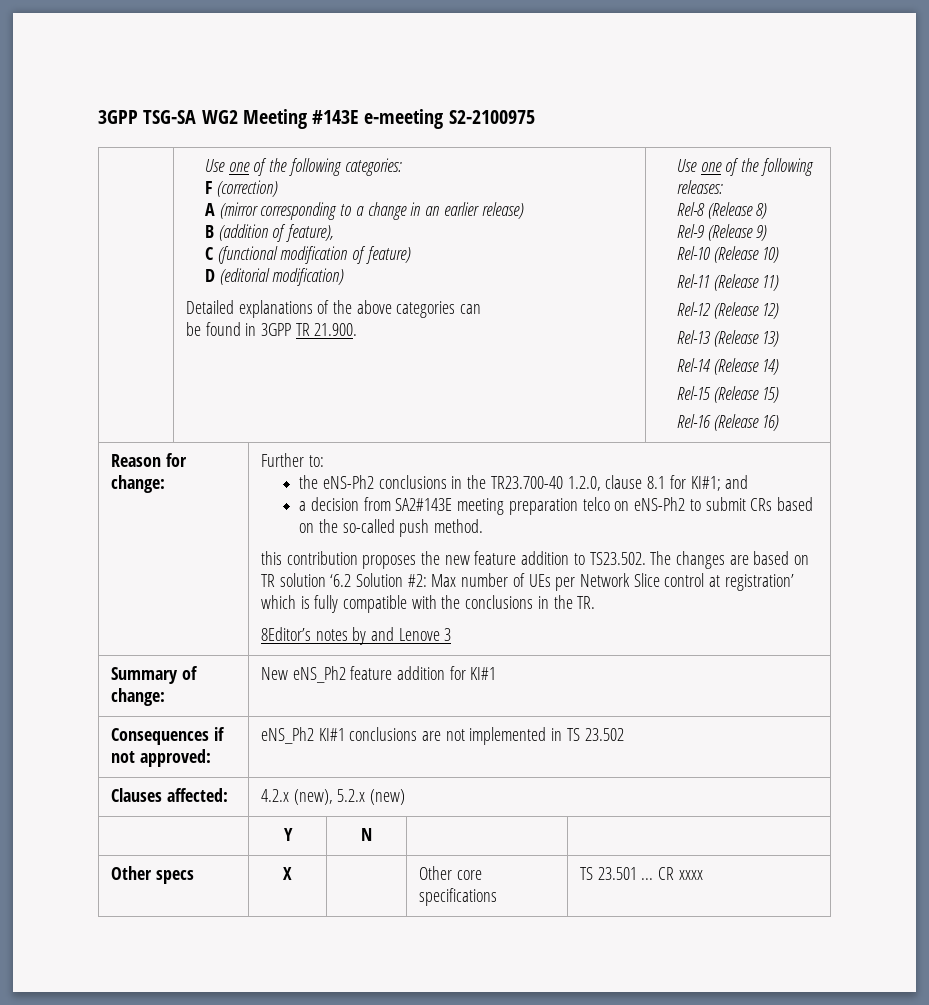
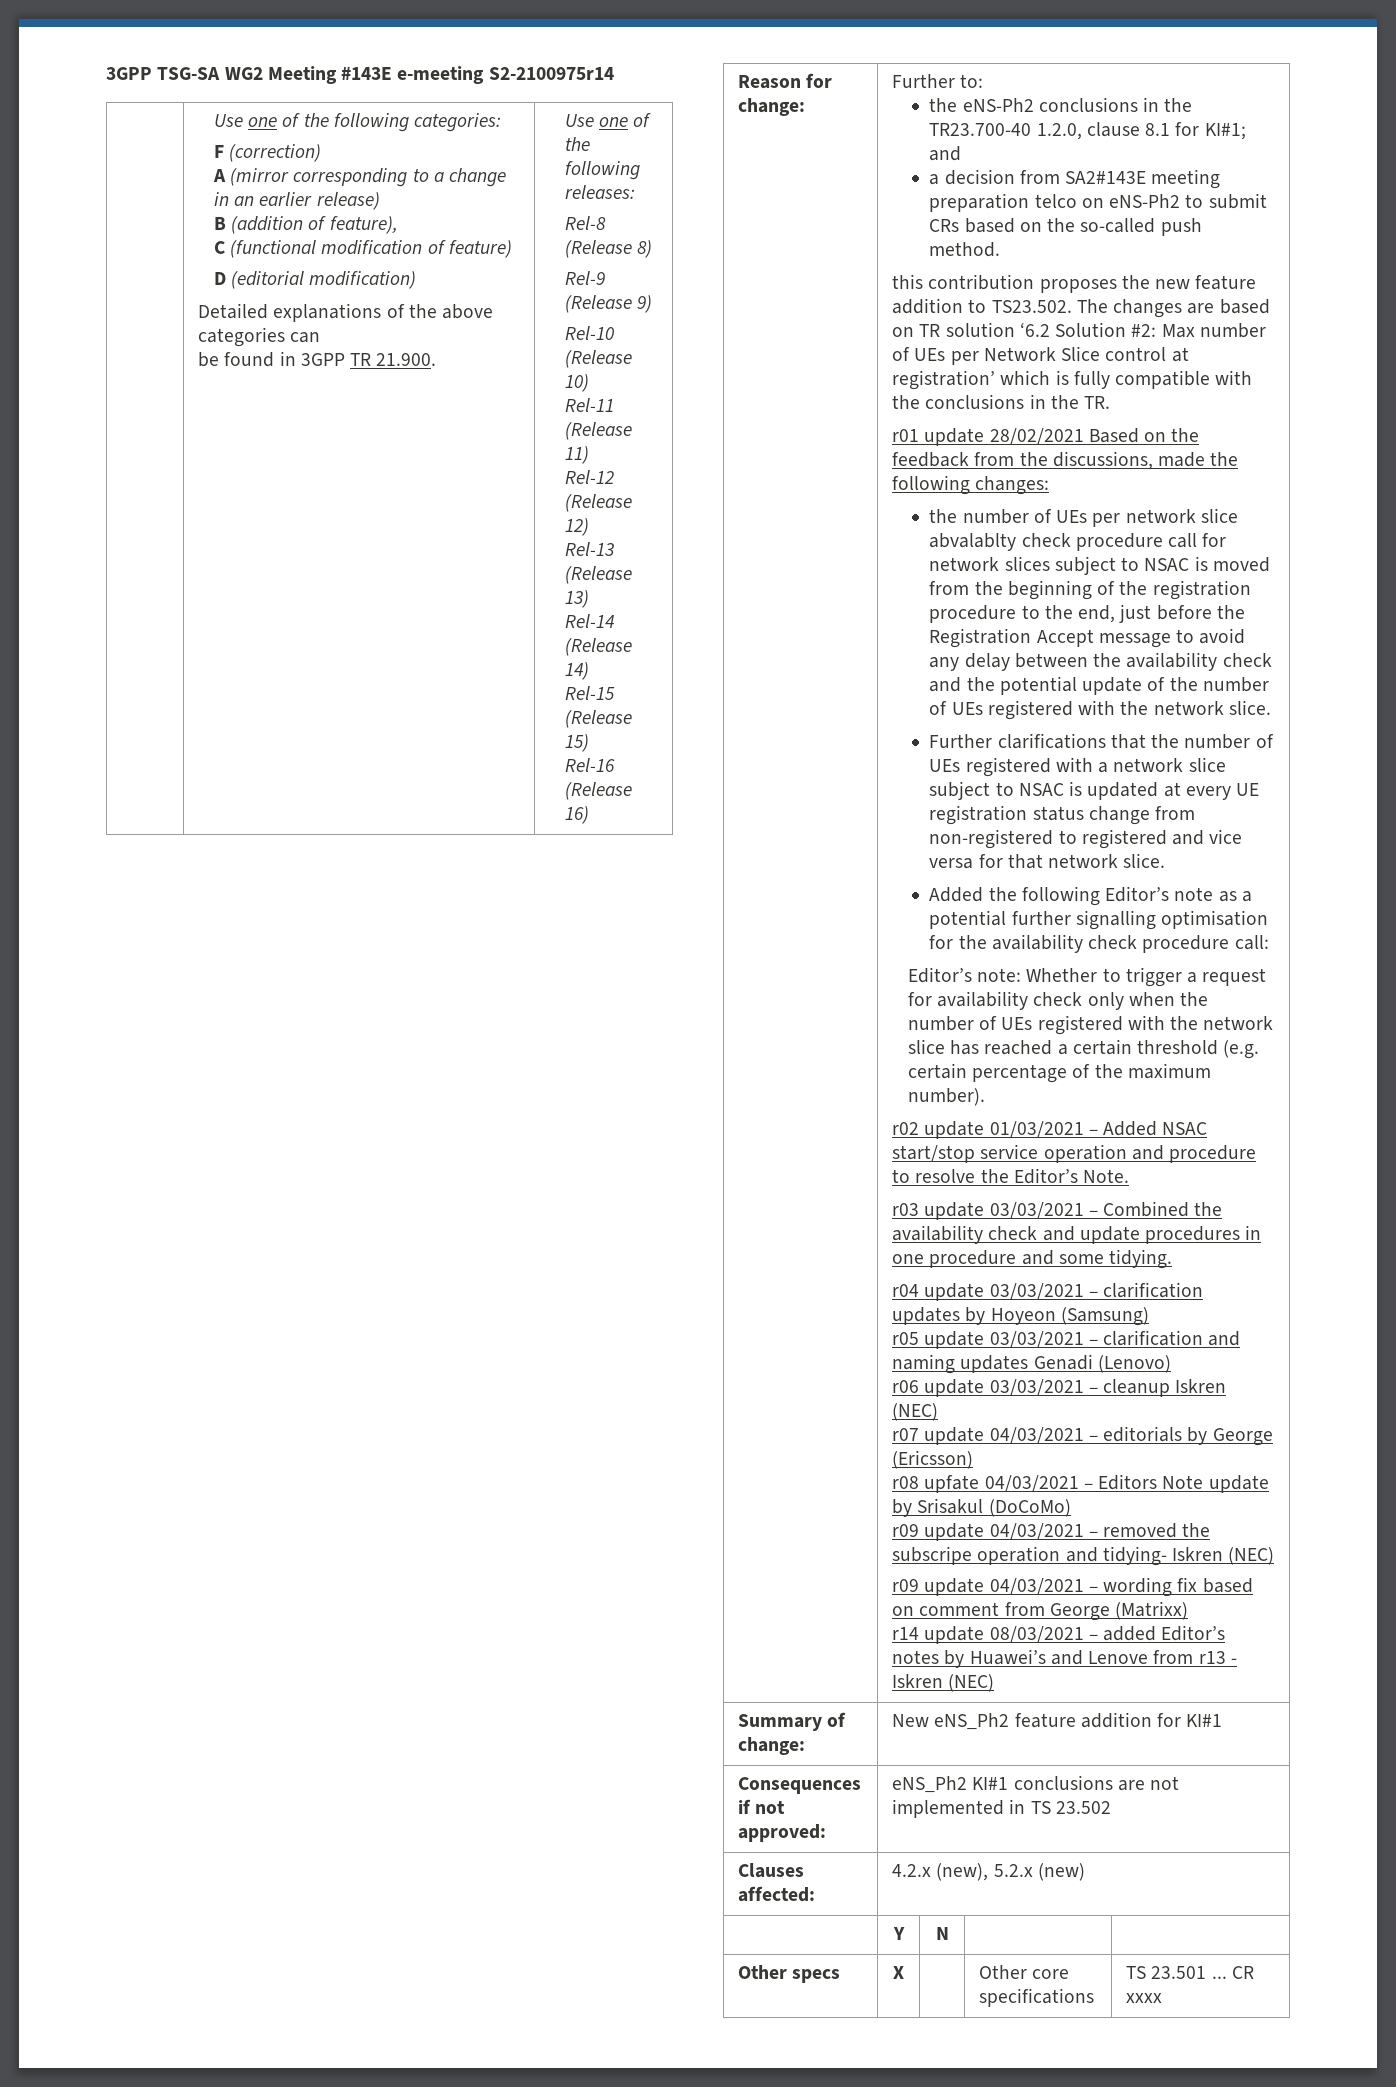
- 3GPP TSG-SA WG2 Meeting #143E e-meeting S2-2100975
+ 3GPP TSG-SA WG2 Meeting #143E e-meeting S2-2100975r14
- 8Editor’s notes by and Lenove 3
+ r01 update 28/02/2021 Based on the feedback from the discussions, made the following changes:
+ the number of UEs per network slice abvalablty check procedure call for network slices subject to NSAC is moved from the beginning of the registration procedure to the end, just before the Registration Accept message to avoid any delay between the availability check and the potential update of the number of UEs registered with the network slice.
+ Further clarifications that the number of UEs registered with a network slice subject to NSAC is updated at every UE registration status change from non-registered to registered and vice versa for that network slice.
+ Added the following Editor’s note as a potential further signalling optimisation for the availability check procedure call:
+ Editor’s note: Whether to trigger a request for availability check only when the number of UEs registered with the network slice has reached a certain threshold (e.g. certain percentage of the maximum number).
+ r02 update 01/03/2021 – Added NSAC start/stop service operation and procedure to resolve the Editor’s Note.
+ r03 update 03/03/2021 – Combined the availability check and update procedures in one procedure and some tidying.
+ r04 update 03/03/2021 – clarification updates by Hoyeon (Samsung)
+ r05 update 03/03/2021 – clarification and naming updates Genadi (Lenovo)
+ r06 update 03/03/2021 – cleanup Iskren (NEC)
+ r07 update 04/03/2021 – editorials by George (Ericsson)
+ r08 upfate 04/03/2021 – Editors Note update by Srisakul (DoCoMo)
+ r09 update 04/03/2021 – removed the subscripe operation and tidying- Iskren (NEC)
+ r09 update 04/03/2021 – wording fix based on comment from George (Matrixx)
+ r14 update 08/03/2021 – added Editor’s notes by Huawei’s and Lenove from r13 - Iskren (NEC)

